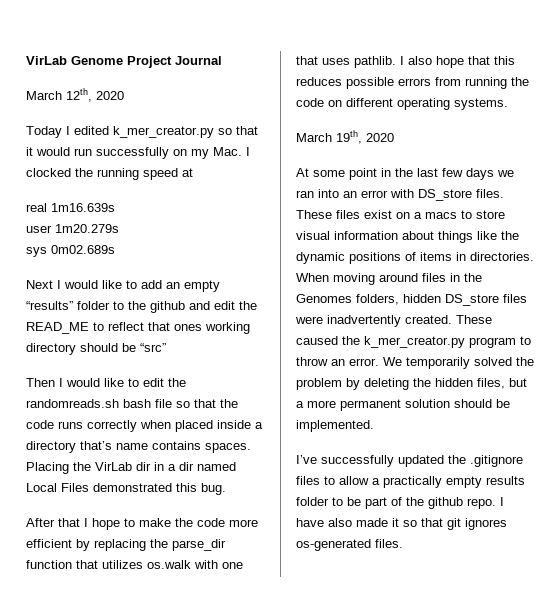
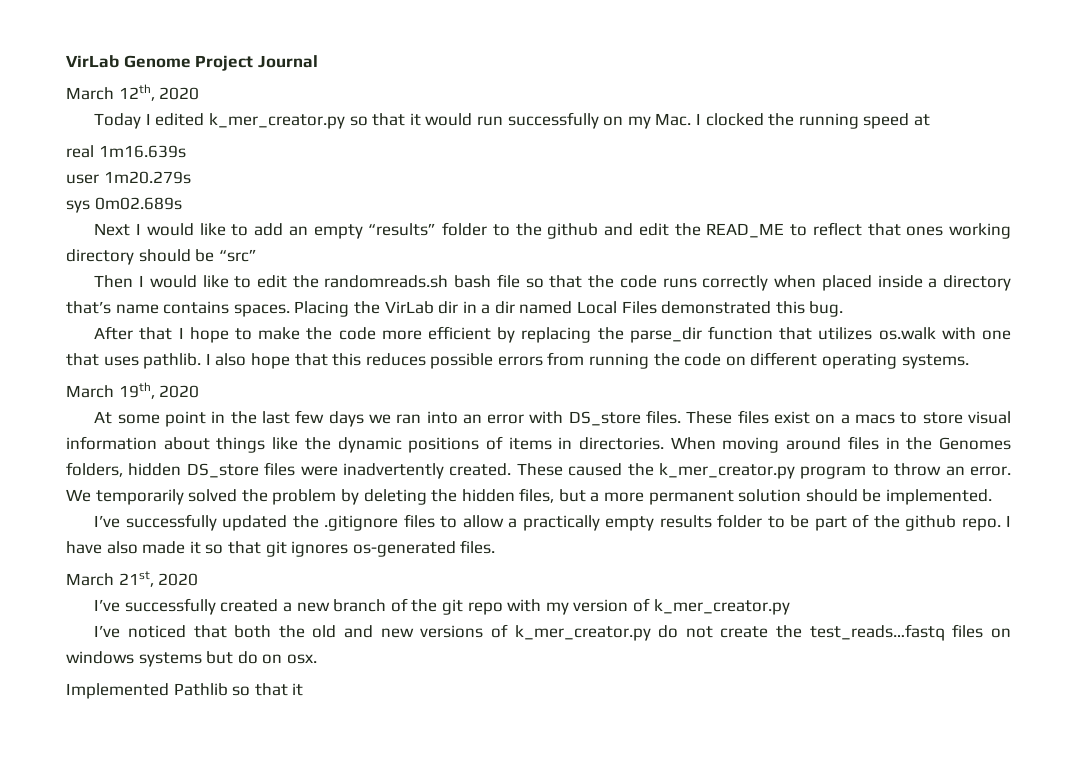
+ March 21st, 2020
+ I’ve successfully created a new branch of the git repo with my version of k_mer_creator.py
+ I’ve noticed that both the old and new versions of k_mer_creator.py do not create the test_reads…fastq files on windows systems but do on osx.
+ Implemented Pathlib so that it

